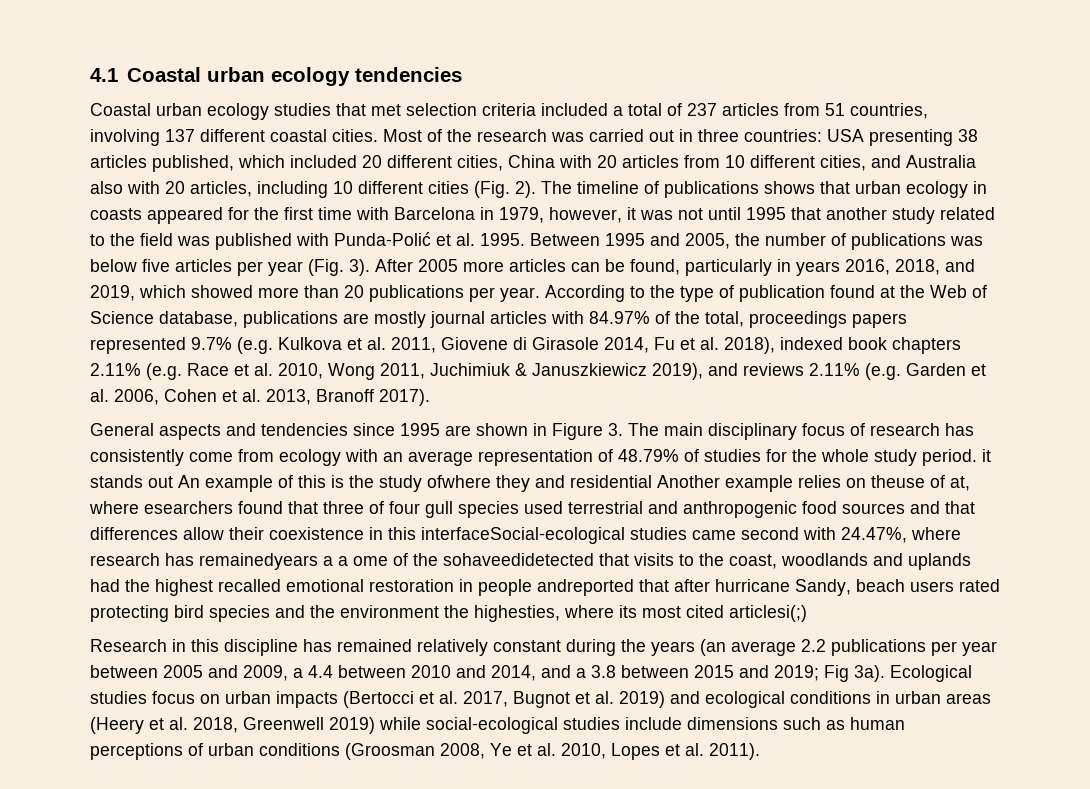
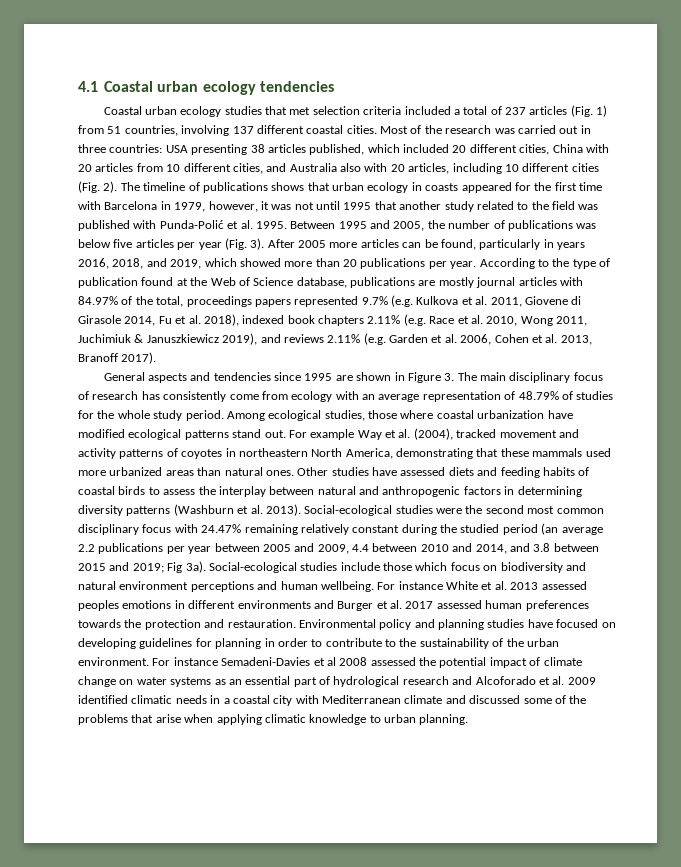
- Coastal urban ecology studies that met selection criteria included a total of 237 articles from 51 countries, involving 137 different coastal cities.
+ Coastal urban ecology studies that met selection criteria included a total of 237 articles (Fig. 1) from 51 countries, involving 137 different coastal cities.
- General aspects and tendencies since 1995 are shown in Figure 3. The main disciplinary focus of research has consistently come from ecology with an average representation of 48.79% of studies for the whole study period. it stands out An example of this is the study ofwhere they and residential Another example relies on theuse of at, where esearchers found that three of four gull species used terrestrial and anthropogenic food sources and that differences allow their coexistence in this interfaceSocial-ecological studies came second with 24.47%, where research has remainedyears a a ome of the sohaveedidetected that visits to the coast, woodlands and uplands had the highest recalled emotional restoration in people andreported that after hurricane Sandy, beach users rated protecting bird species and the environment the highesties, where its most cited articlesi(;)
- Research in this discipline has remained relatively constant during the years (an average 2.2 publications per year between 2005 and 2009, a 4.4 between 2010 and 2014, and a 3.8 between 2015 and 2019;
+ General aspects and tendencies since 1995 are shown in Figure 3. The main disciplinary focus of research has consistently come from ecology with an average representation of 48.79% of studies for the whole study period. Among ecological studies, those where coastal urbanization have modified ecological patterns stand out. For example Way et al. (2004), tracked movement and activity patterns of coyotes in northeastern North America, demonstrating that these mammals used more urbanized areas than natural ones. Other studies have assessed diets and feeding habits of coastal birds to assess the interplay between natural and anthropogenic factors in determining diversity patterns (Washburn et al. 2013). Social-ecological studies were the second most common disciplinary focus with 24.47% remaining relatively constant during the studied period (an average 2.2 publications per year between 2005 and 2009, 4.4 between 2010 and 2014, and 3.8 between 2015 and 2019;
- Ecological studies focus on urban impacts (Bertocci et al. 2017, Bugnot et al. 2019) and ecological conditions in urban areas (Heery et al. 2018, Greenwell 2019) while social-ecological studies include dimensions such as human perceptions of urban conditions (Groosman 2008, Ye et al. 2010, Lopes et al. 2011).
+ Social-ecological studies include those which focus on biodiversity and natural environment perceptions and human wellbeing. For instance White et al. 2013 assessed peoples emotions in different environments and Burger et al. 2017 assessed human preferences towards the protection and restauration. Environmental policy and planning studies have focused on developing guidelines for planning in order to contribute to the sustainability of the urban environment. For instance Semadeni-Davies et al 2008 assessed the potential impact of climate change on water systems as an essential part of hydrological research and Alcoforado et al. 2009 identified climatic needs in a coastal city with Mediterranean climate and discussed some of the problems that arise when applying climatic knowledge to urban planning.

